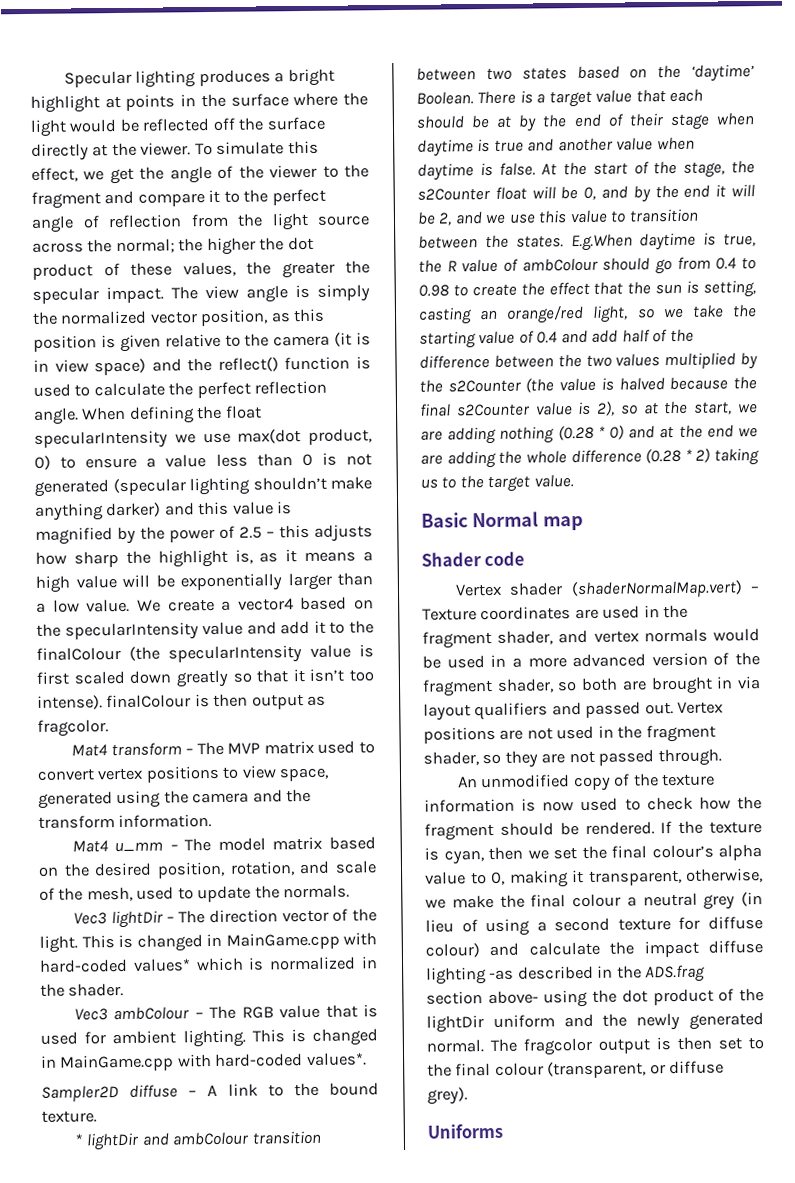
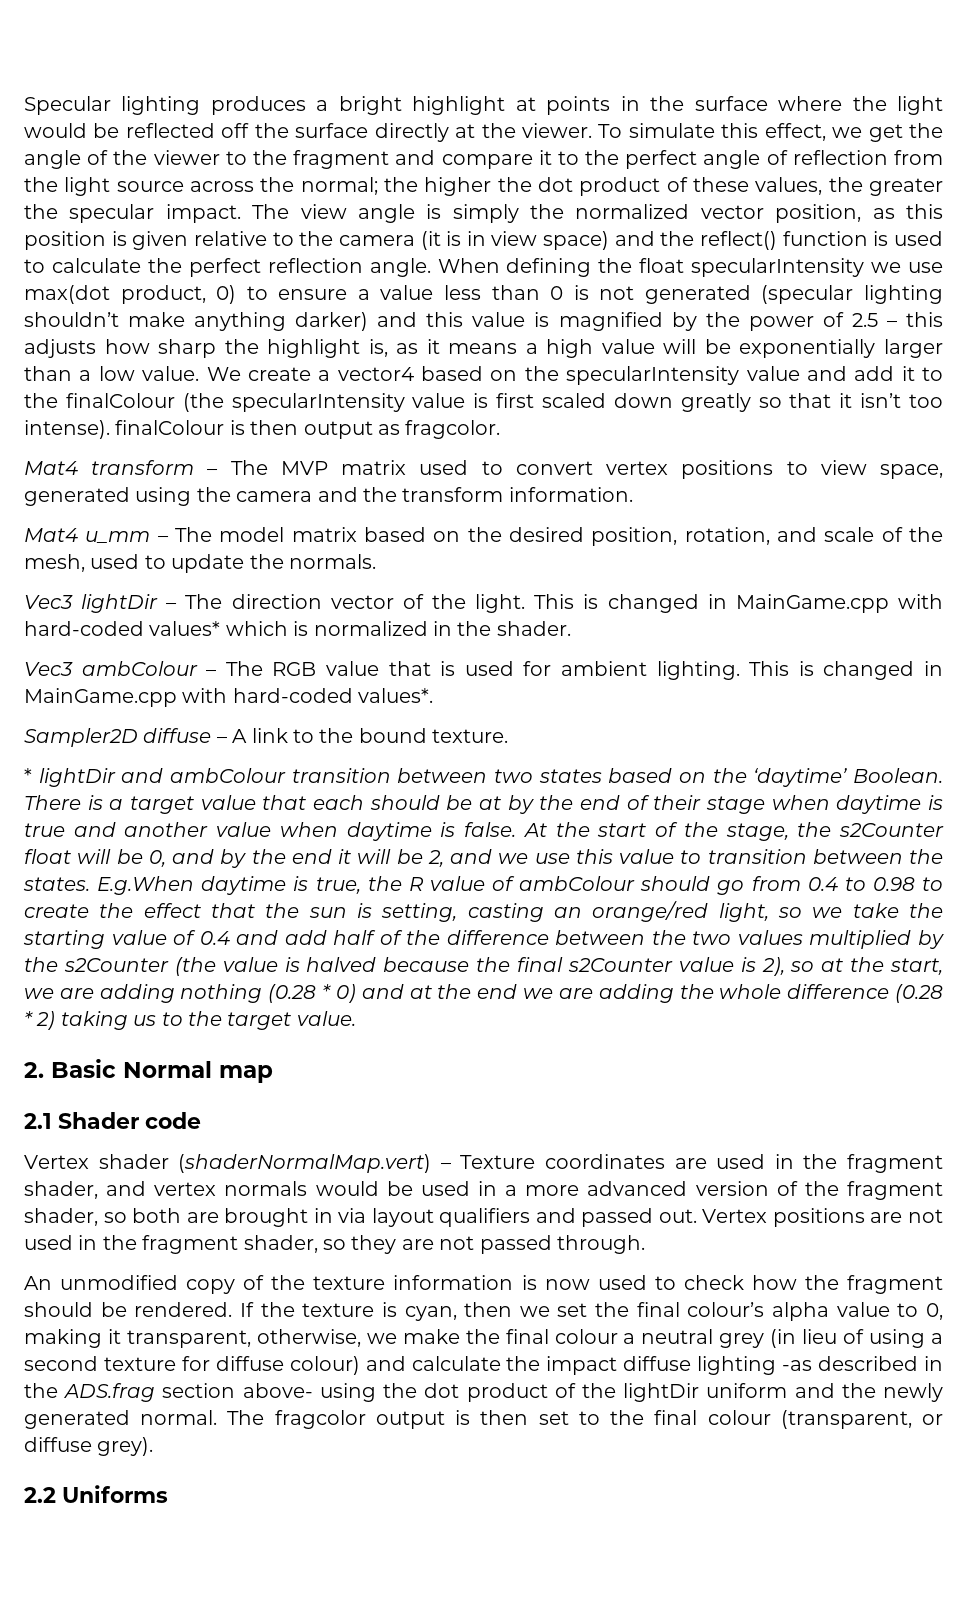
- Basic Normal map
+ 2. Basic Normal map
- Shader code
+ 2.1 Shader code
- Uniforms
+ 2.2 Uniforms

